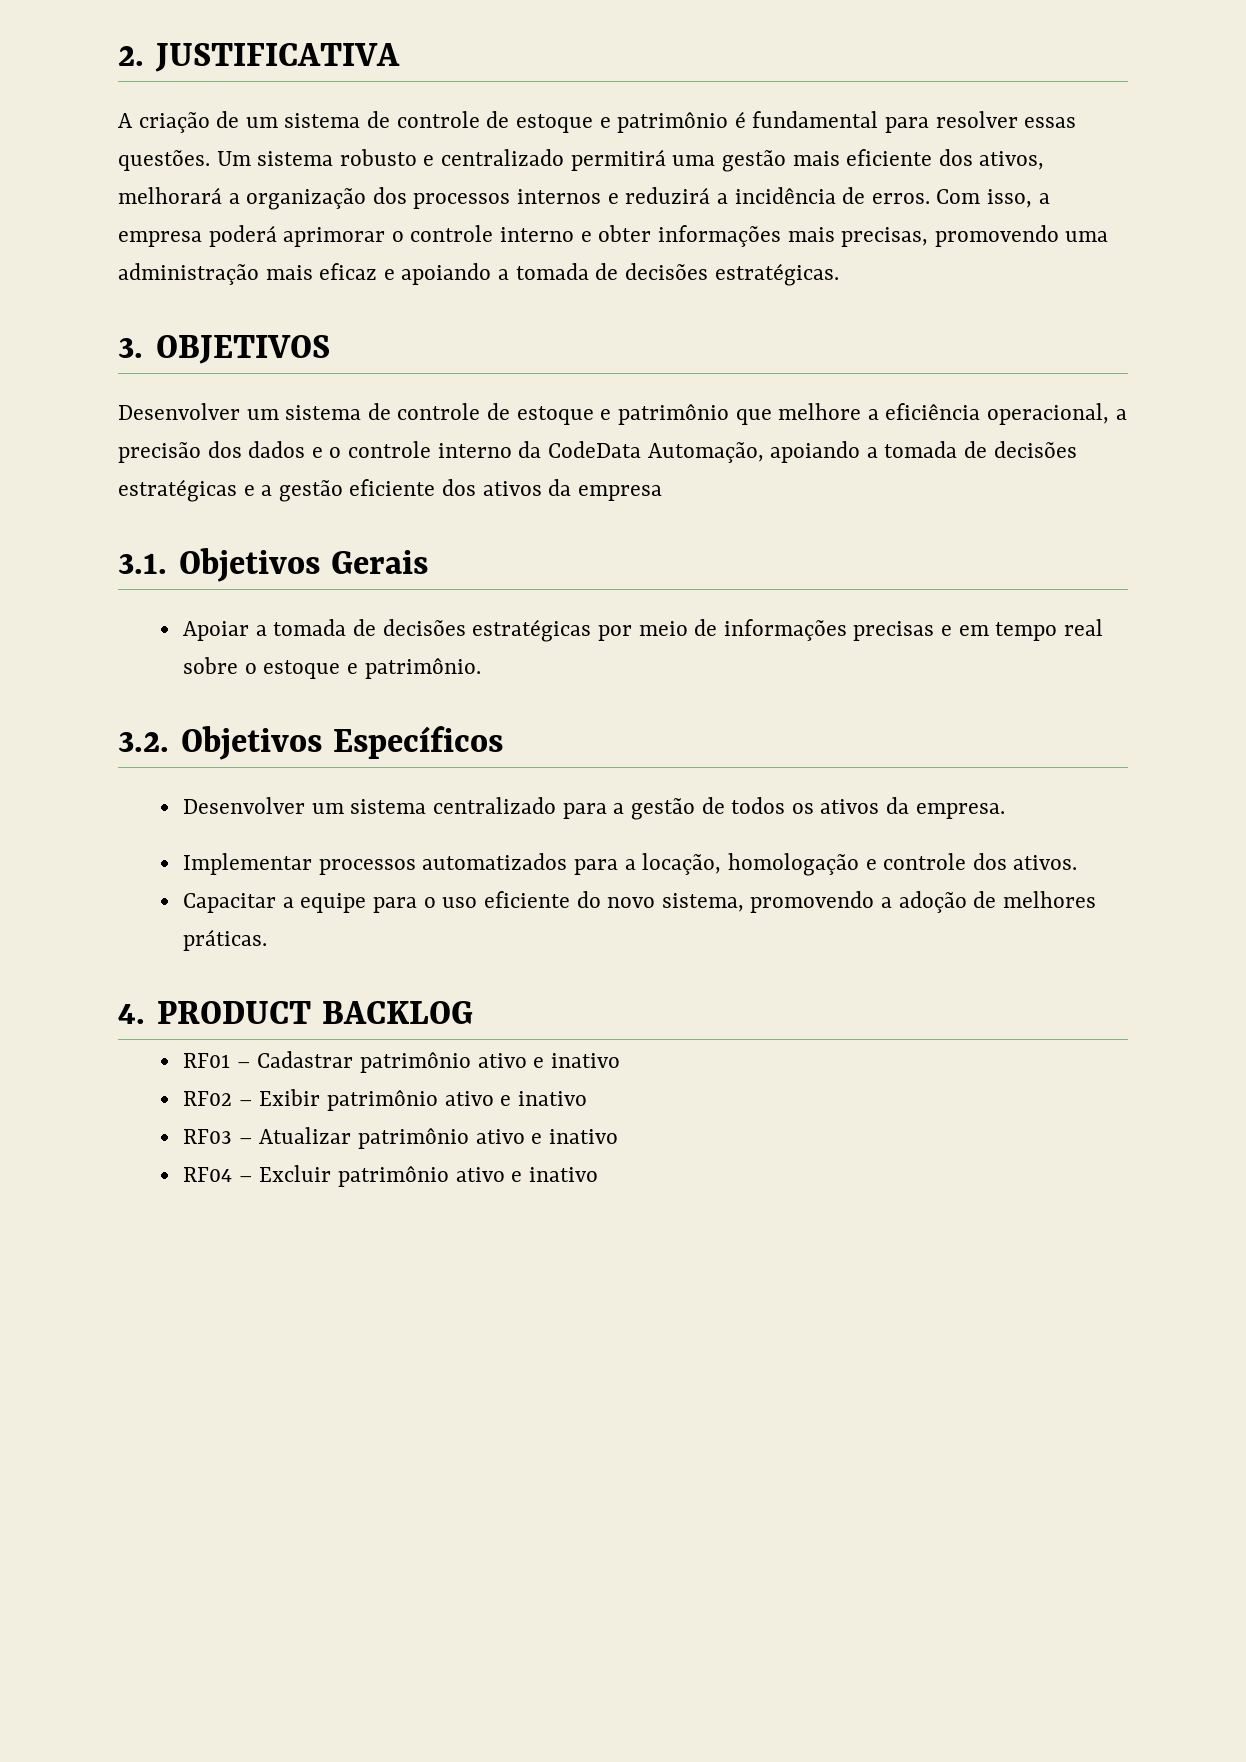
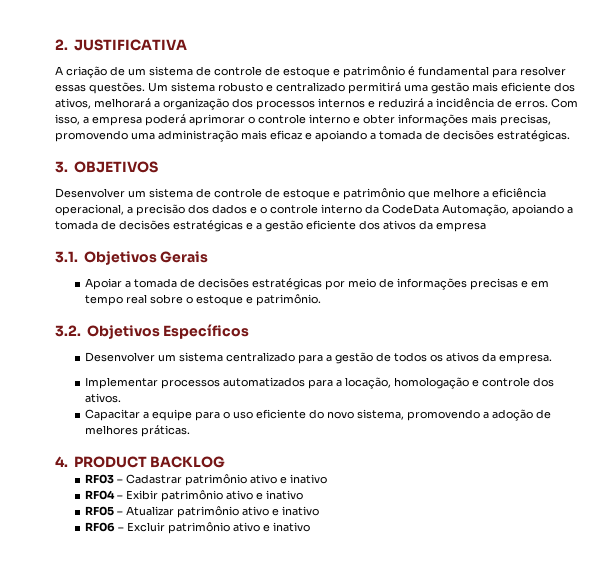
- RF01 – Cadastrar patrimônio ativo e inativo
+ RF03 – Cadastrar patrimônio ativo e inativo
- RF02 – Exibir patrimônio ativo e inativo
+ RF04 – Exibir patrimônio ativo e inativo
- RF03 – Atualizar patrimônio ativo e inativo
+ RF05 – Atualizar patrimônio ativo e inativo
- RF04 – Excluir patrimônio ativo e inativo
+ RF06 – Excluir patrimônio ativo e inativo

